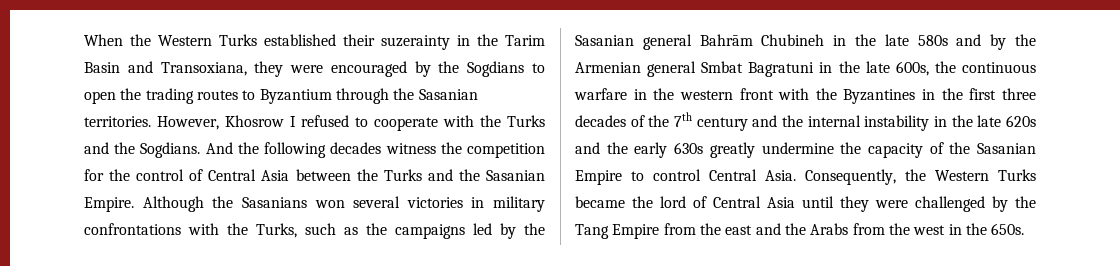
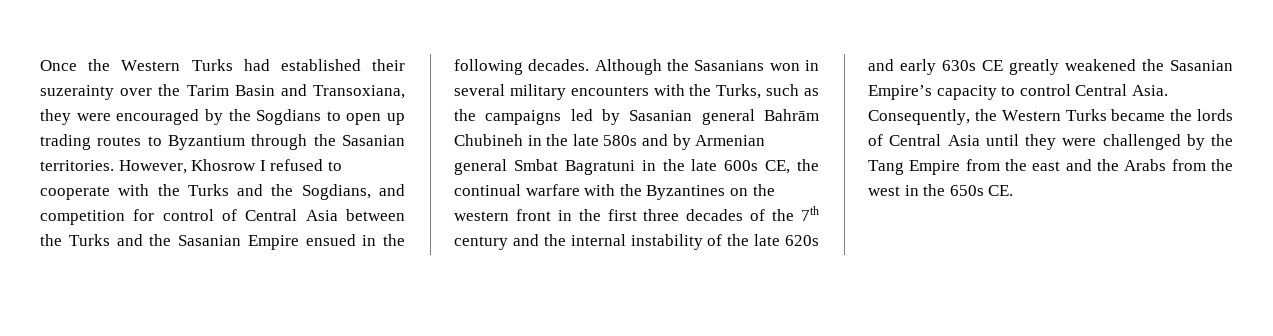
- When the Western Turks established their suzerainty in the Tarim Basin and Transoxiana, they were encouraged by the Sogdians to open the trading routes to Byzantium through the Sasanian territories.
+ Once the Western Turks had established their suzerainty over the Tarim Basin and Transoxiana, they were encouraged by the Sogdians to open up trading routes to Byzantium through the Sasanian territories.
- However, Khosrow I refused to cooperate with the Turks and the Sogdians. And the following decades witness the competition for the control of Central Asia between the Turks and the Sasanian Empire. Although the Sasanians won several victories in military confrontations with the Turks, such as the campaigns led by the Sasanian general Bahrām Chubineh in the late 580s and by the Armenian general Smbat Bagratuni in the late 600s, the continuous warfare in the western front with the Byzantines in the first three decades of the 7th century and the internal instability in the late 620s and the early 630s greatly undermine the capacity of the Sasanian Empire to control Central Asia.
+ However, Khosrow I refused to cooperate with the Turks and the Sogdians, and competition for control of Central Asia between the Turks and the Sasanian Empire ensued in the following decades. Although the Sasanians won in several military encounters with the Turks, such as the campaigns led by Sasanian general Bahrām Chubineh in the late 580s and by Armenian general Smbat Bagratuni in the late 600s CE, the continual warfare with the Byzantines on the western front in the first three decades of the 7th century and the internal instability of the late 620s and early 630s CE greatly weakened the Sasanian Empire’s capacity to control Central Asia.
- Consequently, the Western Turks became the lord of Central Asia until they were challenged by the Tang Empire from the east and the Arabs from the west in the 650s.
+ Consequently, the Western Turks became the lords of Central Asia until they were challenged by the Tang Empire from the east and the Arabs from the west in the 650s CE.

